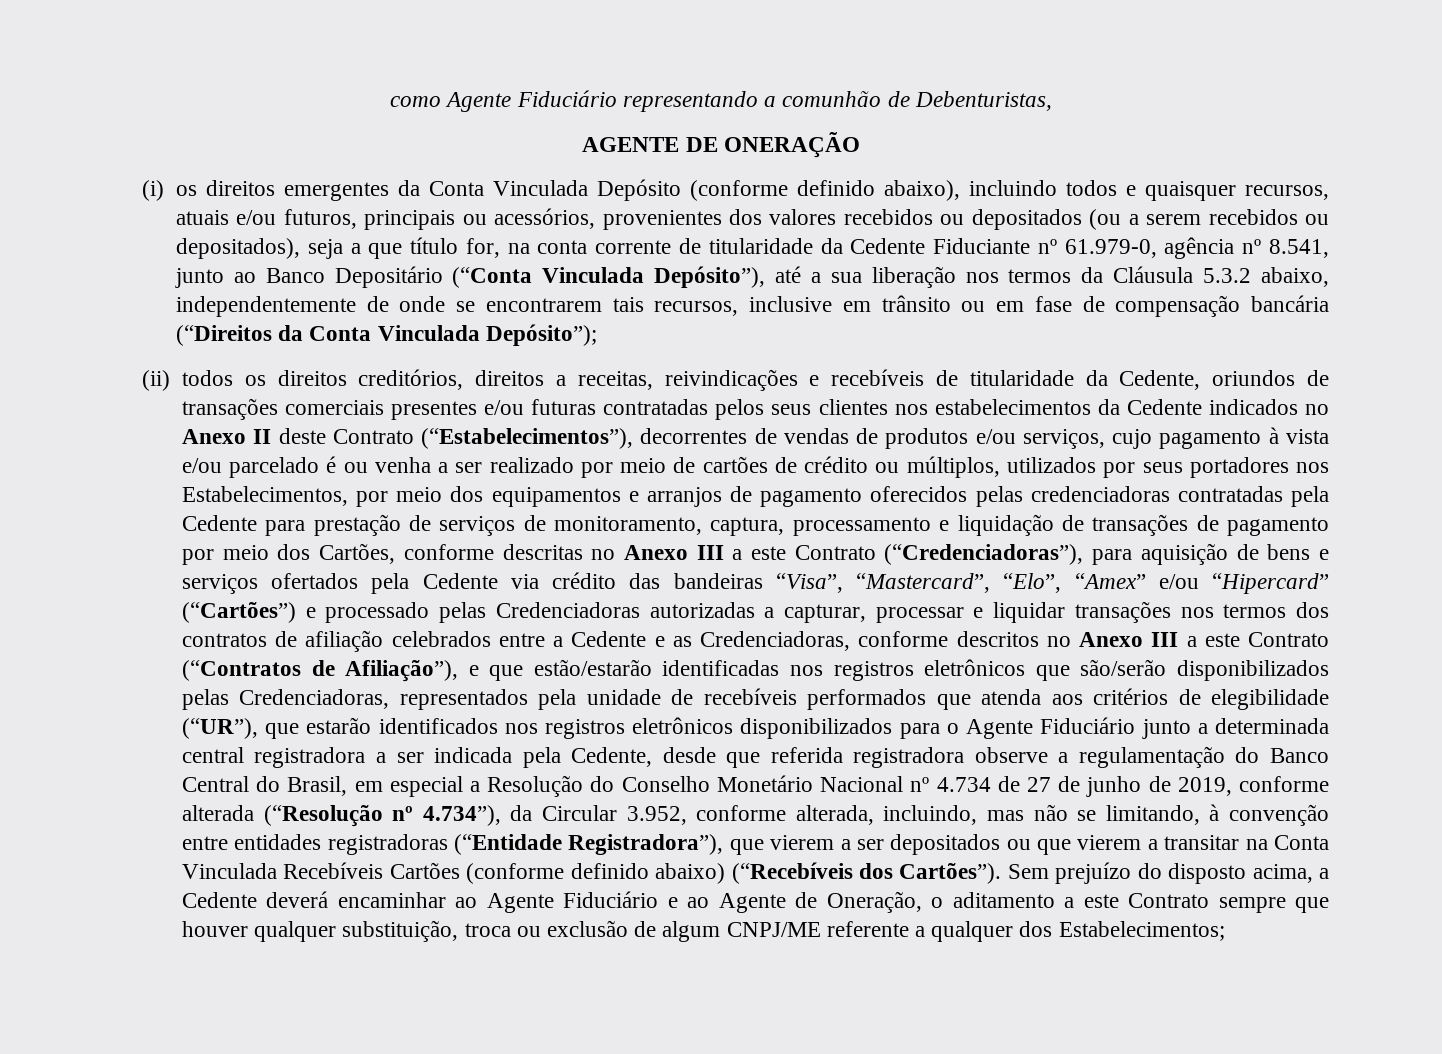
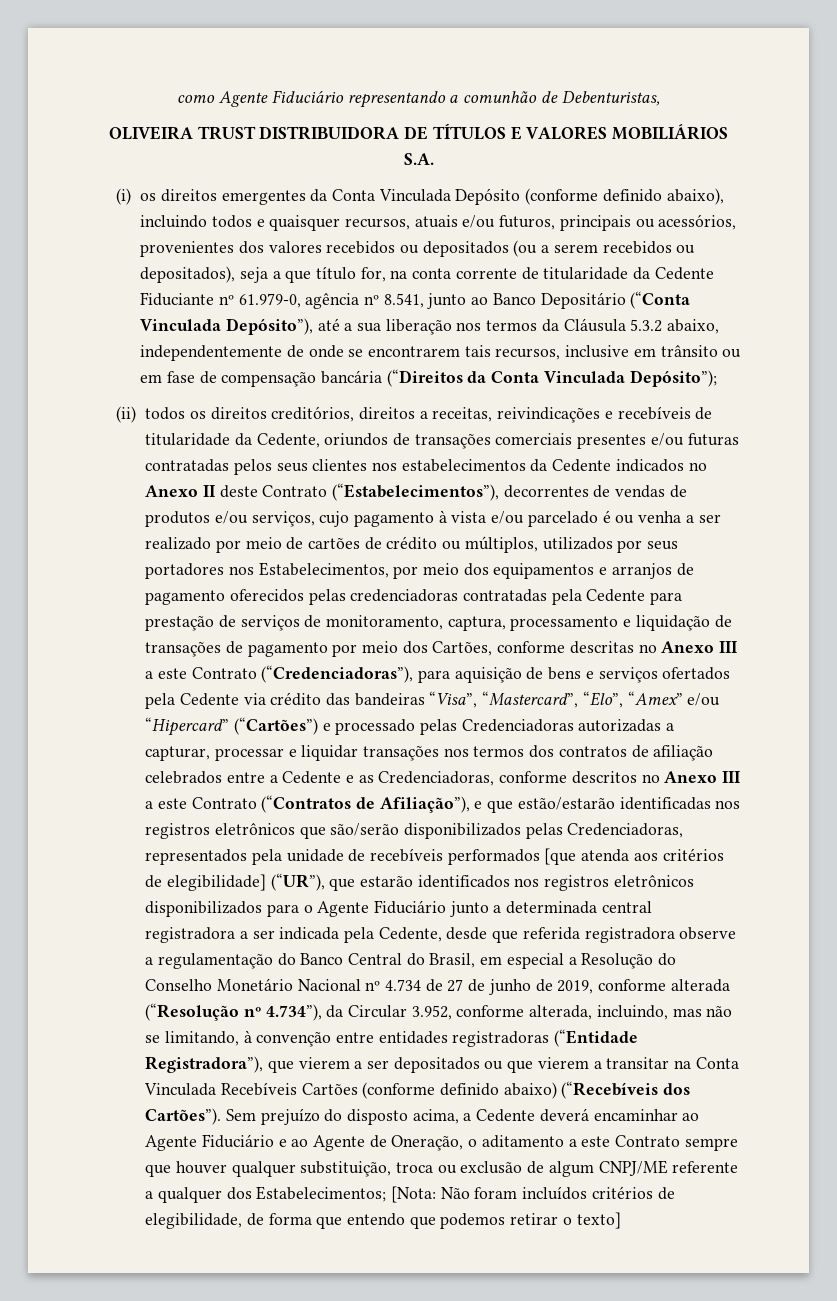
- AGENTE DE ONERAÇÃO
+ OLIVEIRA TRUST DISTRIBUIDORA DE TÍTULOS E VALORES MOBILIÁRIOS S.A.
- (ii) todos os direitos creditórios, direitos a receitas, reivindicações e recebíveis de titularidade da Cedente, oriundos de transações comerciais presentes e/ou futuras contratadas pelos seus clientes nos estabelecimentos da Cedente indicados no Anexo II deste Contrato (“Estabelecimentos”), decorrentes de vendas de produtos e/ou serviços, cujo pagamento à vista e/ou parcelado é ou venha a ser realizado por meio de cartões de crédito ou múltiplos, utilizados por seus portadores nos Estabelecimentos, por meio dos equipamentos e arranjos de pagamento oferecidos pelas credenciadoras contratadas pela Cedente para prestação de serviços de monitoramento, captura, processamento e liquidação de transações de pagamento por meio dos Cartões, conforme descritas no Anexo III a este Contrato (“Credenciadoras”), para aquisição de bens e serviços ofertados pela Cedente via crédito das bandeiras “Visa”, “Mastercard”, “Elo”, “Amex” e/ou “Hipercard” (“Cartões”) e processado pelas Credenciadoras autorizadas a capturar, processar e liquidar transações nos termos dos contratos de afiliação celebrados entre a Cedente e as Credenciadoras, conforme descritos no Anexo III a este Contrato (“Contratos de Afiliação”), e que estão/estarão identificadas nos registros eletrônicos que são/serão disponibilizados pelas Credenciadoras, representados pela unidade de recebíveis performados que atenda aos critérios de elegibilidade (“UR”), que estarão identificados nos registros eletrônicos disponibilizados para o Agente Fiduciário junto a determinada central registradora a ser indicada pela Cedente, desde que referida registradora observe a regulamentação do Banco Central do Brasil, em especial a Resolução do Conselho Monetário Nacional nº 4.734 de 27 de junho de 2019, conforme alterada (“Resolução nº 4.734”), da Circular 3.952, conforme alterada, incluindo, mas não se limitando, à convenção entre entidades registradoras (“Entidade Registradora”), que vierem a ser depositados ou que vierem a transitar na Conta Vinculada Recebíveis Cartões (conforme definido abaixo) (“Recebíveis dos Cartões”).
+ (ii) todos os direitos creditórios, direitos a receitas, reivindicações e recebíveis de titularidade da Cedente, oriundos de transações comerciais presentes e/ou futuras contratadas pelos seus clientes nos estabelecimentos da Cedente indicados no Anexo II deste Contrato (“Estabelecimentos”), decorrentes de vendas de produtos e/ou serviços, cujo pagamento à vista e/ou parcelado é ou venha a ser realizado por meio de cartões de crédito ou múltiplos, utilizados por seus portadores nos Estabelecimentos, por meio dos equipamentos e arranjos de pagamento oferecidos pelas credenciadoras contratadas pela Cedente para prestação de serviços de monitoramento, captura, processamento e liquidação de transações de pagamento por meio dos Cartões, conforme descritas no Anexo III a este Contrato (“Credenciadoras”), para aquisição de bens e serviços ofertados pela Cedente via crédito das bandeiras “Visa”, “Mastercard”, “Elo”, “Amex” e/ou “Hipercard” (“Cartões”) e processado pelas Credenciadoras autorizadas a capturar, processar e liquidar transações nos termos dos contratos de afiliação celebrados entre a Cedente e as Credenciadoras, conforme descritos no Anexo III a este Contrato (“Contratos de Afiliação”), e que estão/estarão identificadas nos registros eletrônicos que são/serão disponibilizados pelas Credenciadoras, representados pela unidade de recebíveis performados [que atenda aos critérios de elegibilidade] (“UR”), que estarão identificados nos registros eletrônicos disponibilizados para o Agente Fiduciário junto a determinada central registradora a ser indicada pela Cedente, desde que referida registradora observe a regulamentação do Banco Central do Brasil, em especial a Resolução do Conselho Monetário Nacional nº 4.734 de 27 de junho de 2019, conforme alterada (“Resolução nº 4.734”), da Circular 3.952, conforme alterada, incluindo, mas não se limitando, à convenção entre entidades registradoras (“Entidade Registradora”), que vierem a ser depositados ou que vierem a transitar na Conta Vinculada Recebíveis Cartões (conforme definido abaixo) (“Recebíveis dos Cartões”).
- Sem prejuízo do disposto acima, a Cedente deverá encaminhar ao Agente Fiduciário e ao Agente de Oneração, o aditamento a este Contrato sempre que houver qualquer substituição, troca ou exclusão de algum CNPJ/ME referente a qualquer dos Estabelecimentos;
+ Sem prejuízo do disposto acima, a Cedente deverá encaminhar ao Agente Fiduciário e ao Agente de Oneração, o aditamento a este Contrato sempre que houver qualquer substituição, troca ou exclusão de algum CNPJ/ME referente a qualquer dos Estabelecimentos; [Nota: Não foram incluídos critérios de elegibilidade, de forma que entendo que podemos retirar o texto]

